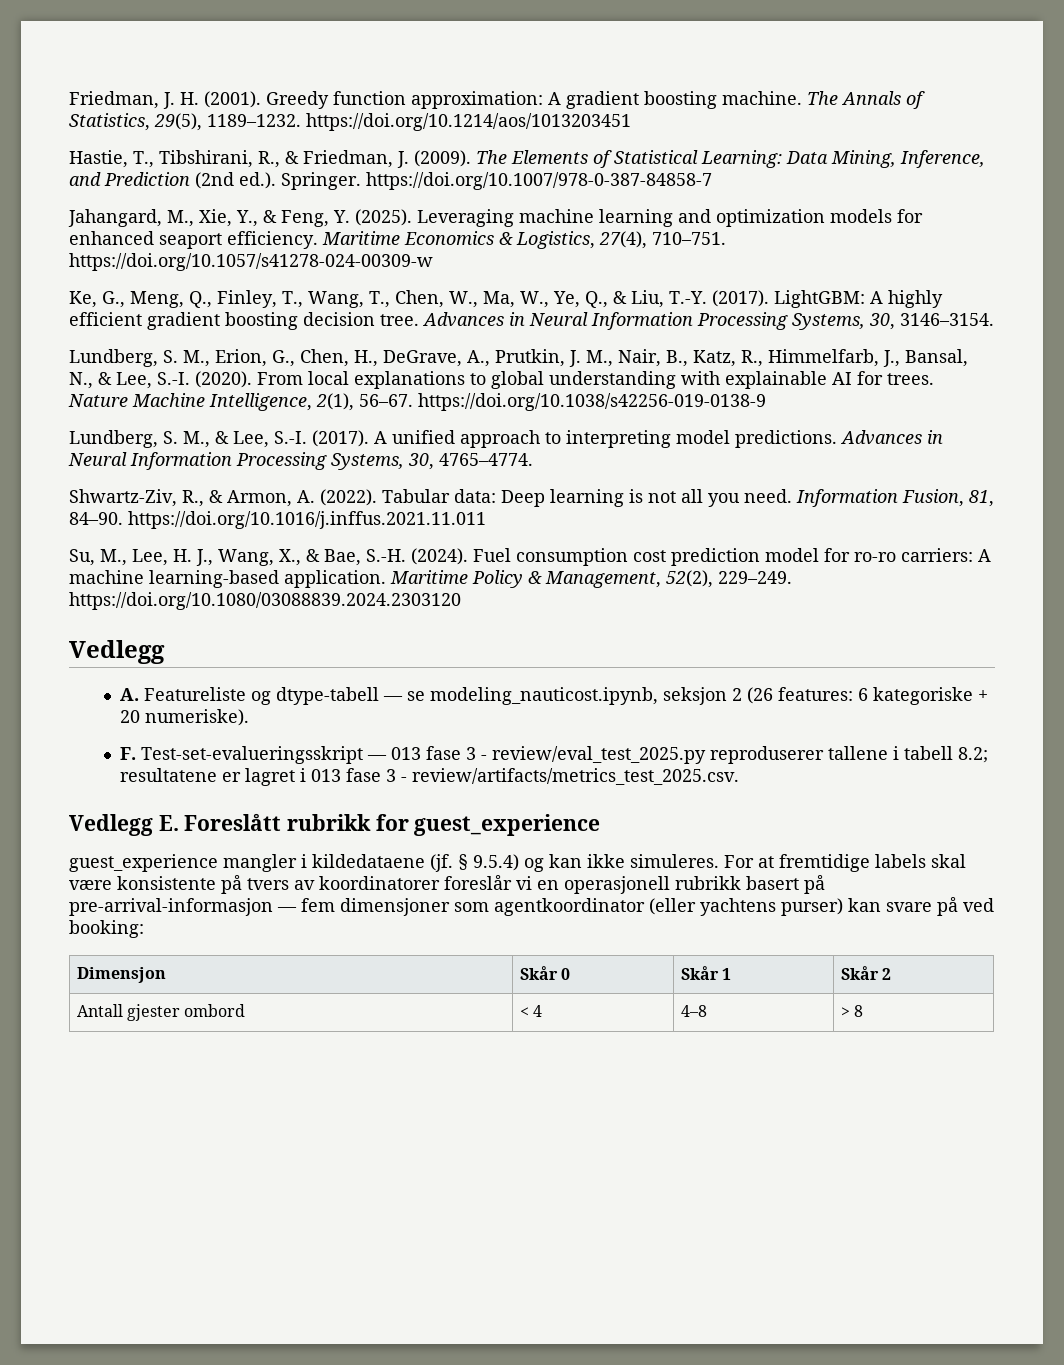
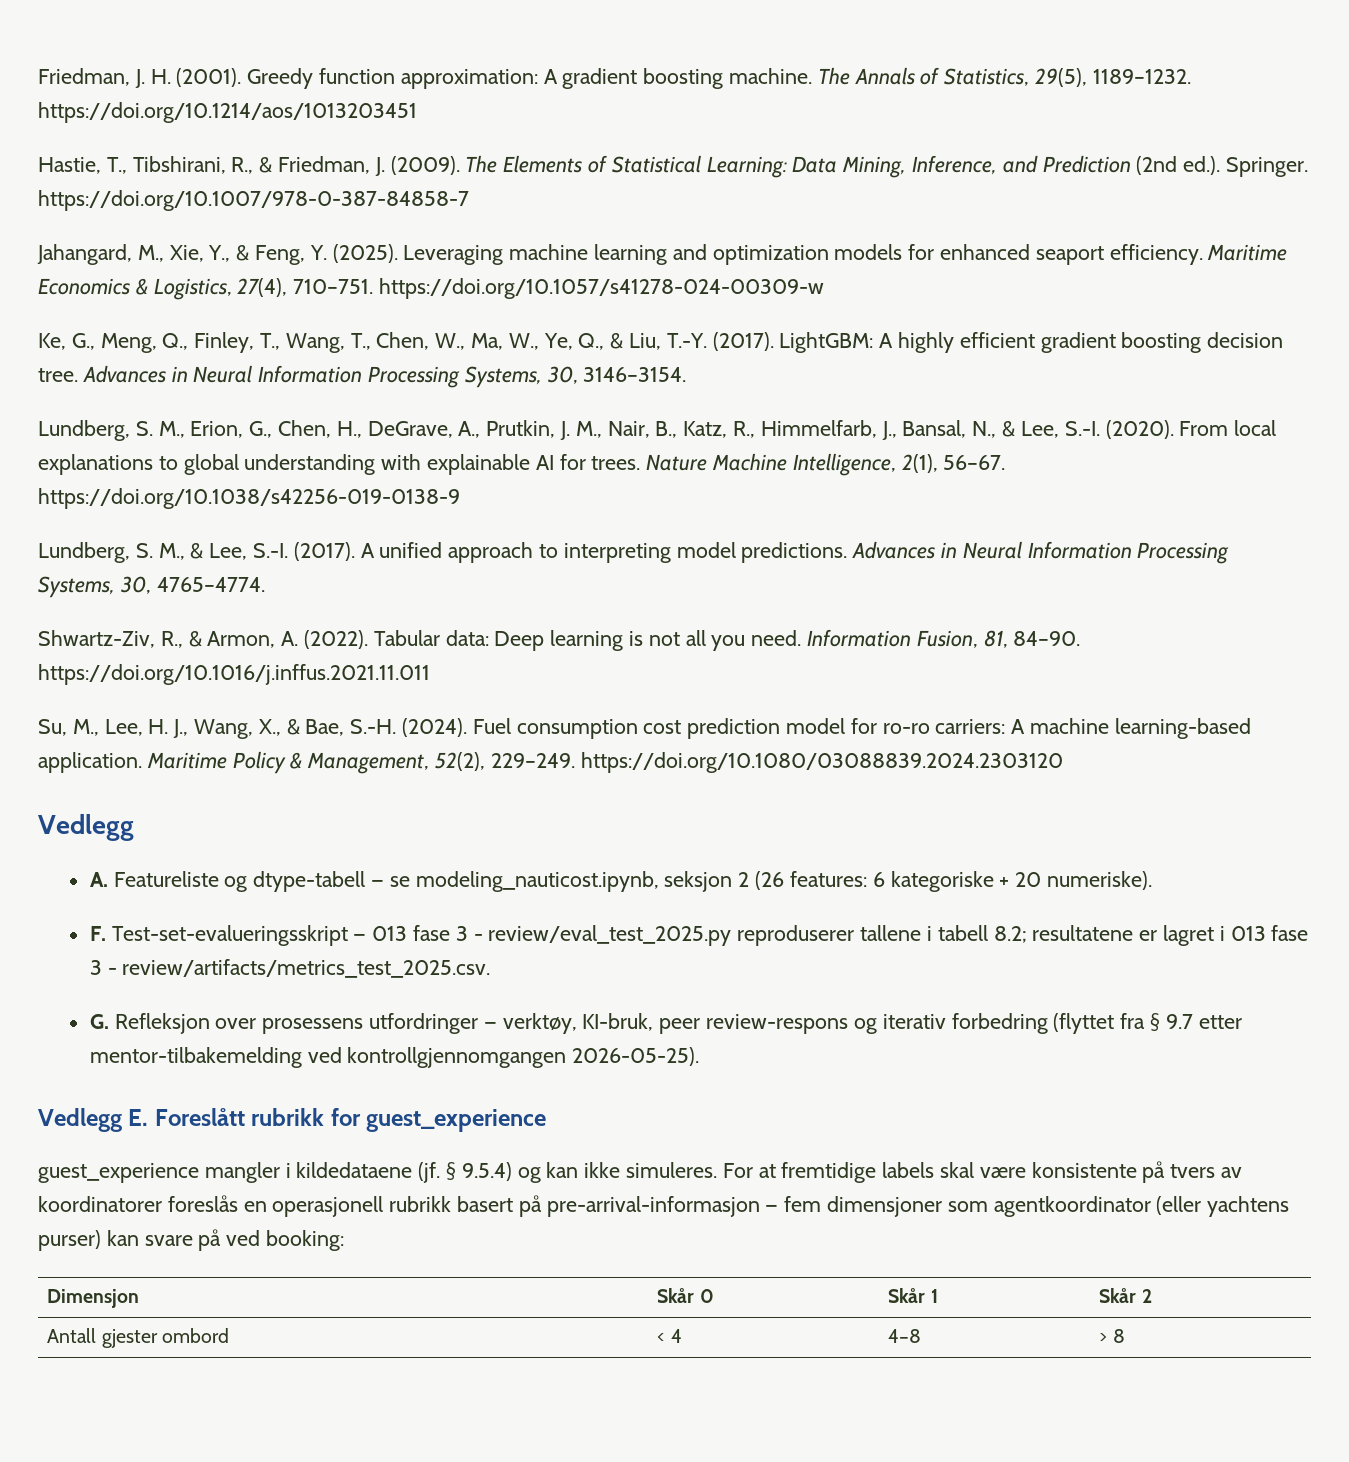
+ G. Refleksjon over prosessens utfordringer — verktøy, KI-bruk, peer review-respons og iterativ forbedring (flyttet fra § 9.7 etter mentor-tilbakemelding ved kontrollgjennomgangen 2026-05-25).
- For at fremtidige labels skal være konsistente på tvers av koordinatorer foreslår vi en operasjonell rubrikk basert på pre-arrival-informasjon — fem dimensjoner som agentkoordinator (eller yachtens purser) kan svare på ved booking:
+ For at fremtidige labels skal være konsistente på tvers av koordinatorer foreslås en operasjonell rubrikk basert på pre-arrival-informasjon — fem dimensjoner som agentkoordinator (eller yachtens purser) kan svare på ved booking:

